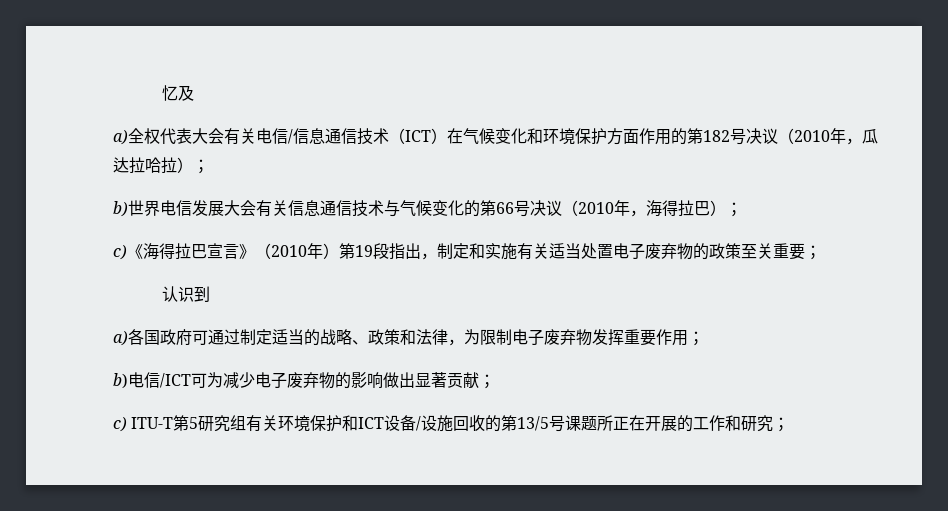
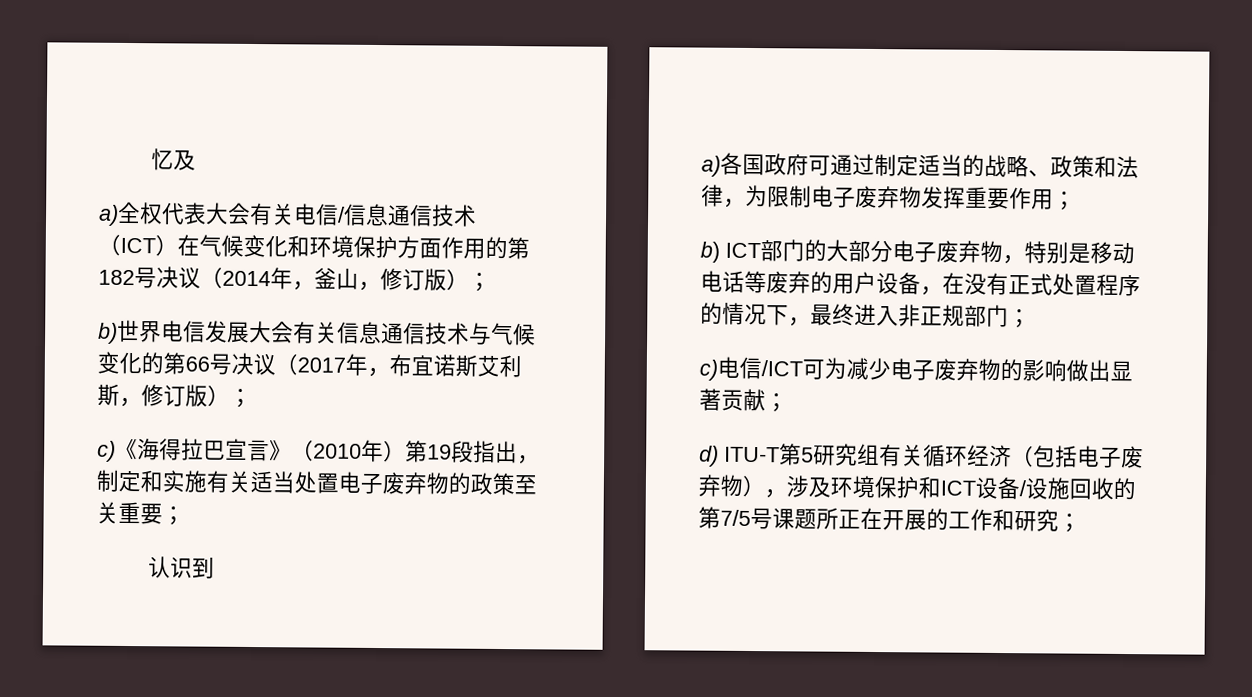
- a)全权代表大会有关电信/信息通信技术（ICT）在气候变化和环境保护方面作用的第182号决议（2010年，瓜达拉哈拉）；
+ a)全权代表大会有关电信/信息通信技术（ICT）在气候变化和环境保护方面作用的第182号决议（2014年，釜山，修订版）；
- b)世界电信发展大会有关信息通信技术与气候变化的第66号决议（2010年，海得拉巴）；
+ b)世界电信发展大会有关信息通信技术与气候变化的第66号决议（2017年，布宜诺斯艾利斯，修订版）；
- b)电信/ICT可为减少电子废弃物的影响做出显著贡献；
+ b) ICT部门的大部分电子废弃物，特别是移动电话等废弃的用户设备，在没有正式处置程序的情况下，最终进入非正规部门；
+ c)电信/ICT可为减少电子废弃物的影响做出显著贡献；
- c) ITU-T第5研究组有关环境保护和ICT设备/设施回收的第13/5号课题所正在开展的工作和研究；
+ d) ITU-T第5研究组有关循环经济（包括电子废弃物），涉及环境保护和ICT设备/设施回收的第7/5号课题所正在开展的工作和研究；

